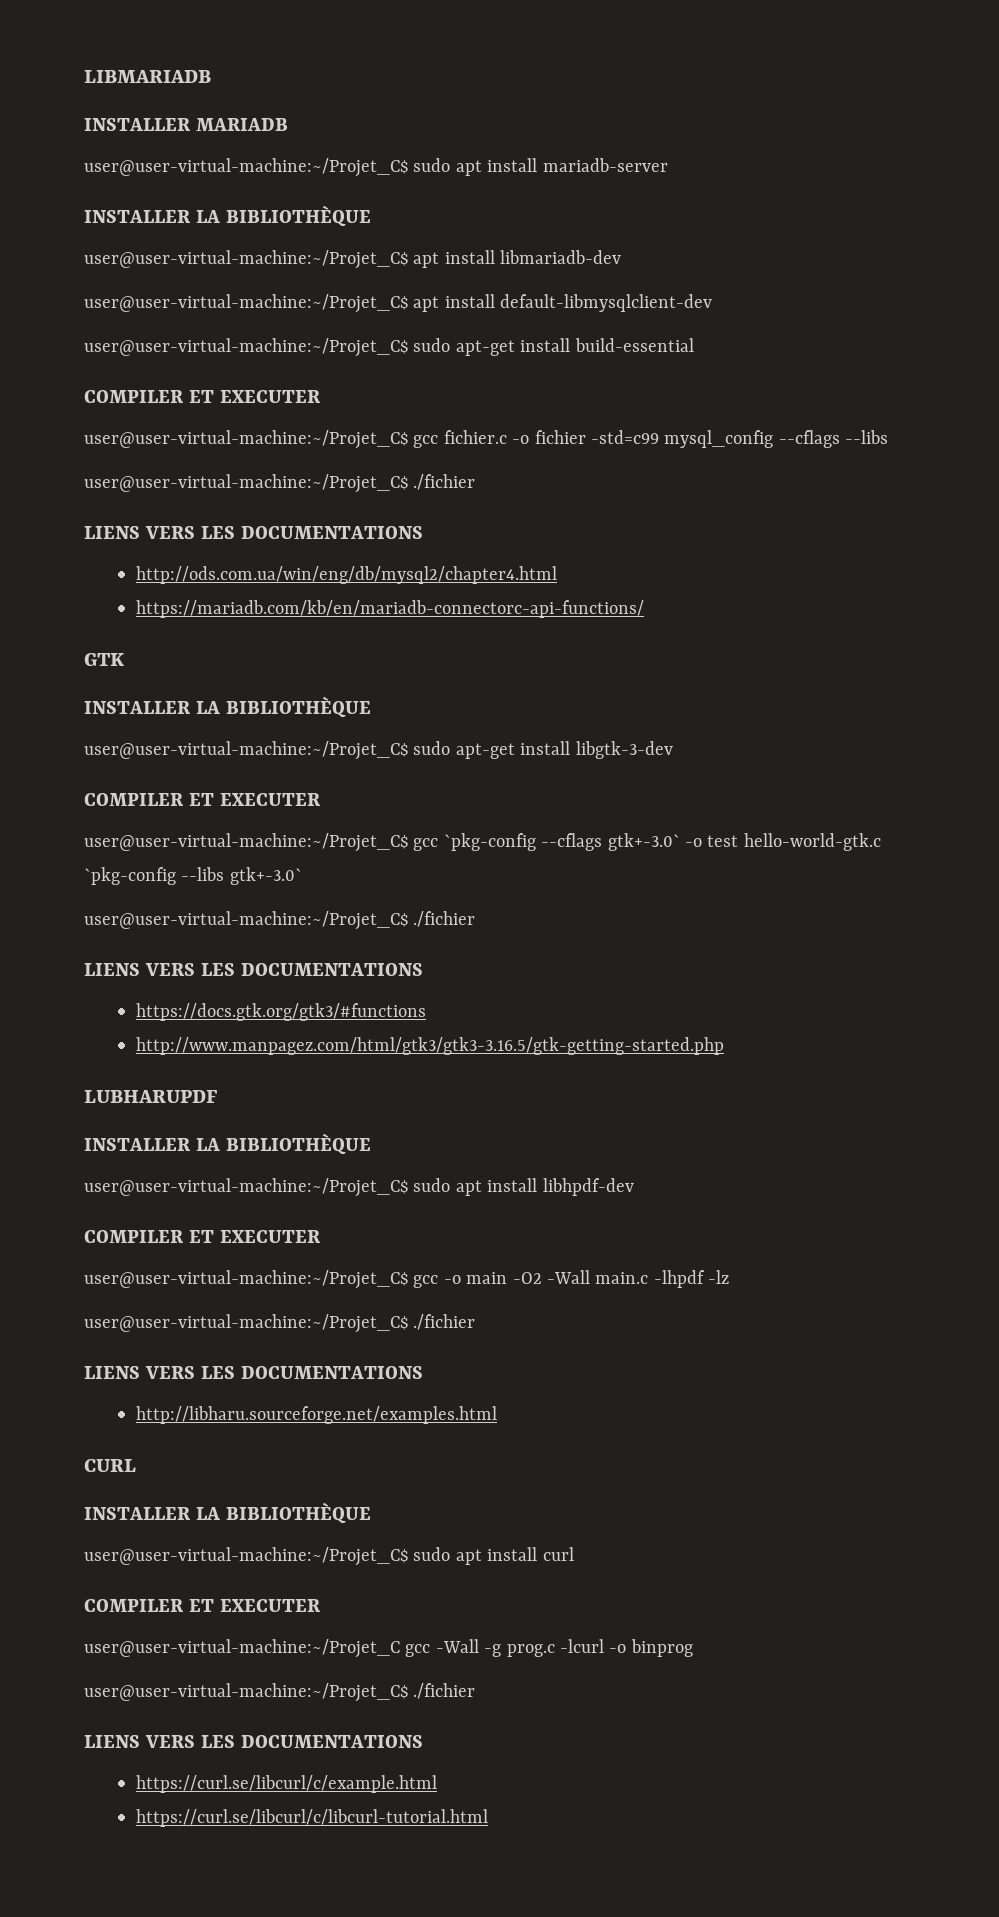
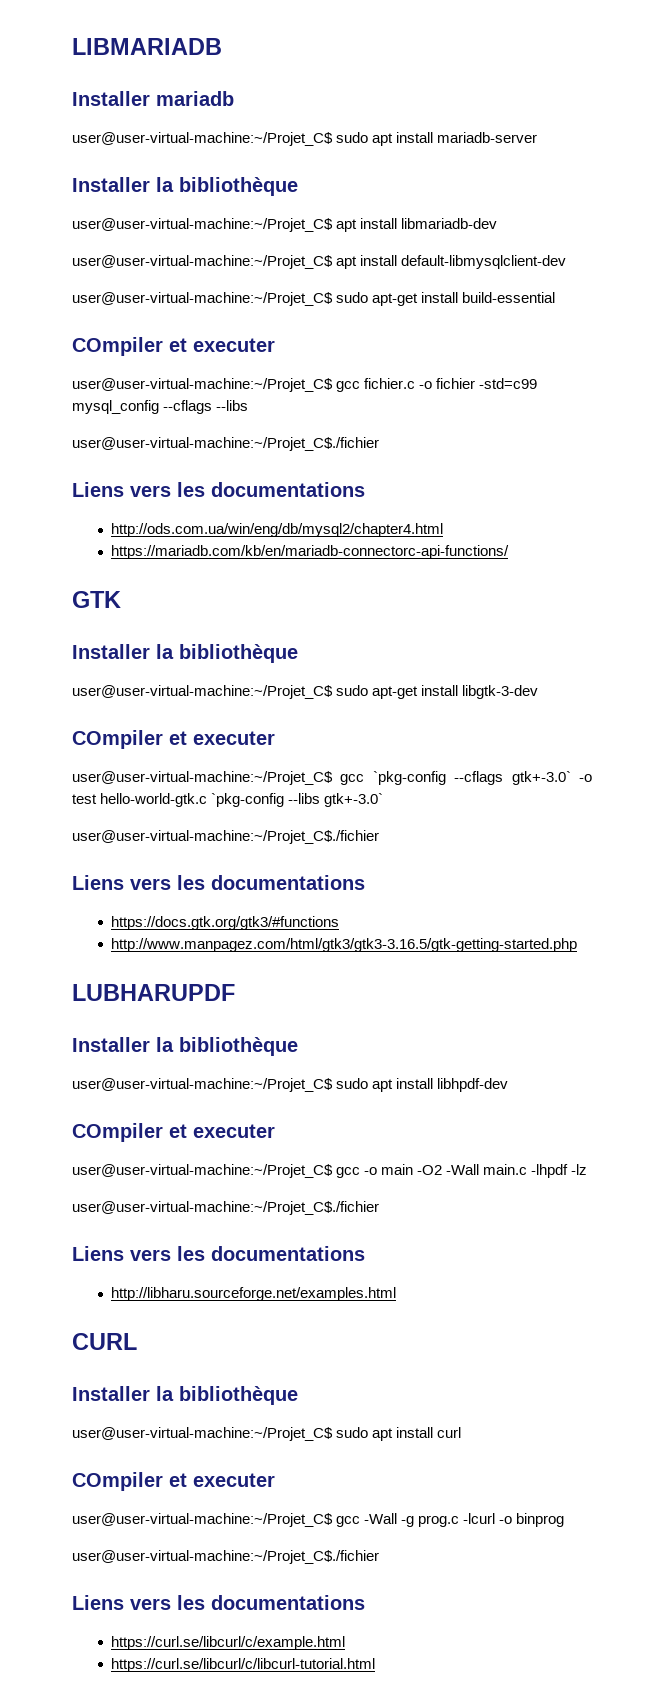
- INSTALLER MARIADB
+ Installer mariadb
  user@user-virtual-machine:~/Projet_C$ sudo apt install mariadb-server
- INSTALLER LA BIBLIOTHÈQUE
+ Installer la bibliothèque
  user@user-virtual-machine:~/Projet_C$ sudo apt-get install build-essential
- COMPILER ET EXECUTER
+ COmpiler et executer
  user@user-virtual-machine:~/Projet_C$ gcc fichier.c -o fichier -std=c99 mysql_config --cflags --libs
- user@user-virtual-machine:~/Projet_C$ ./fichier
- LIENS VERS LES DOCUMENTATIONS
+ user@user-virtual-machine:~/Projet_C$./fichier
+ Liens vers les documentations
  GTK
- INSTALLER LA BIBLIOTHÈQUE
+ Installer la bibliothèque
  user@user-virtual-machine:~/Projet_C$ sudo apt-get install libgtk-3-dev
- COMPILER ET EXECUTER
+ COmpiler et executer
  user@user-virtual-machine:~/Projet_C$ gcc `pkg-config --cflags gtk+-3.0` -o test hello-world-gtk.c `pkg-config --libs gtk+-3.0`
- user@user-virtual-machine:~/Projet_C$ ./fichier
- LIENS VERS LES DOCUMENTATIONS
+ user@user-virtual-machine:~/Projet_C$./fichier
+ Liens vers les documentations
  LUBHARUPDF
- INSTALLER LA BIBLIOTHÈQUE
+ Installer la bibliothèque
  user@user-virtual-machine:~/Projet_C$ sudo apt install libhpdf-dev
- COMPILER ET EXECUTER
+ COmpiler et executer
  user@user-virtual-machine:~/Projet_C$ gcc -o main -O2 -Wall main.c -lhpdf -lz
- user@user-virtual-machine:~/Projet_C$ ./fichier
- LIENS VERS LES DOCUMENTATIONS
+ user@user-virtual-machine:~/Projet_C$./fichier
+ Liens vers les documentations
  CURL
- INSTALLER LA BIBLIOTHÈQUE
+ Installer la bibliothèque
  user@user-virtual-machine:~/Projet_C$ sudo apt install curl
- COMPILER ET EXECUTER
- user@user-virtual-machine:~/Projet_C gcc -Wall -g prog.c -lcurl -o binprog
- user@user-virtual-machine:~/Projet_C$ ./fichier
- LIENS VERS LES DOCUMENTATIONS
+ COmpiler et executer
+ user@user-virtual-machine:~/Projet_C$ gcc -Wall -g prog.c -lcurl -o binprog
+ user@user-virtual-machine:~/Projet_C$./fichier
+ Liens vers les documentations

